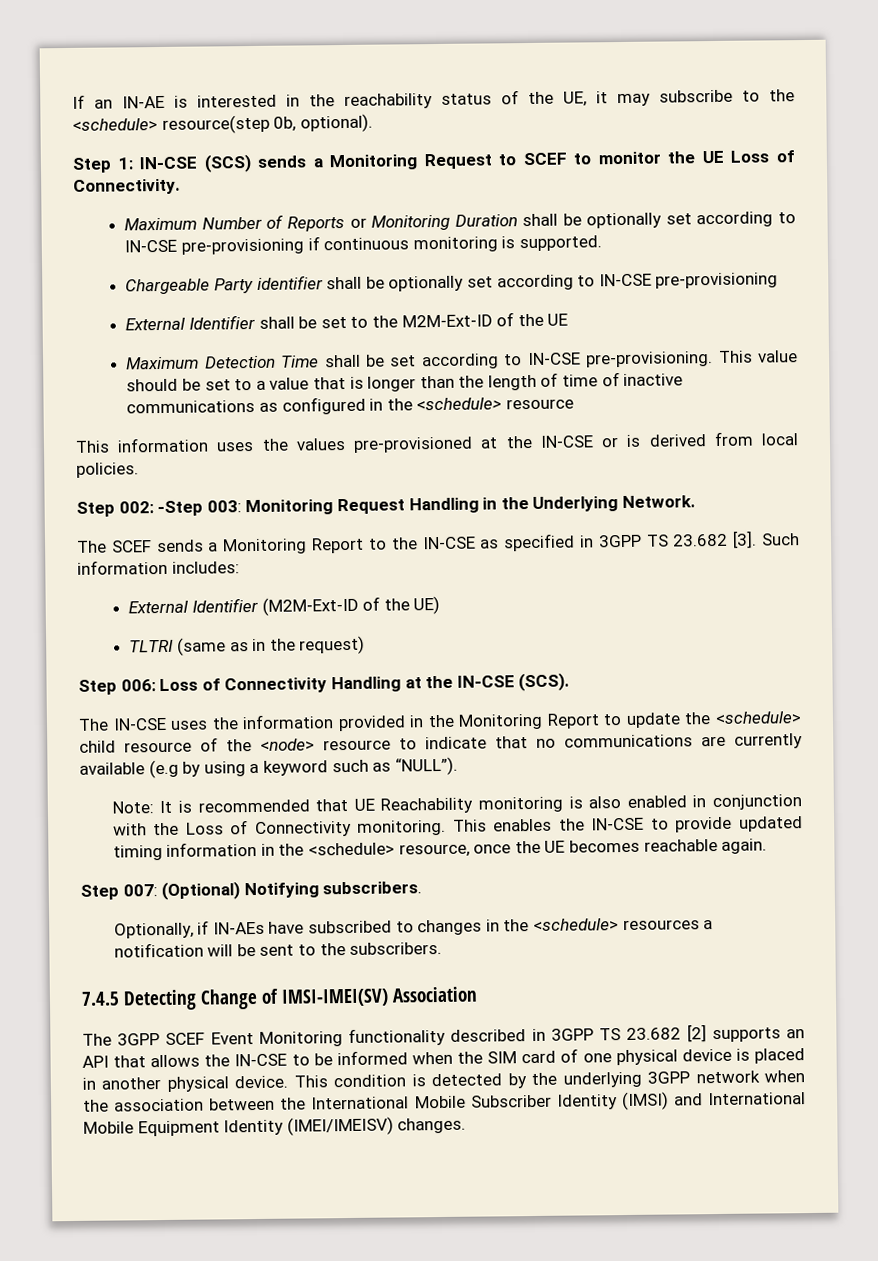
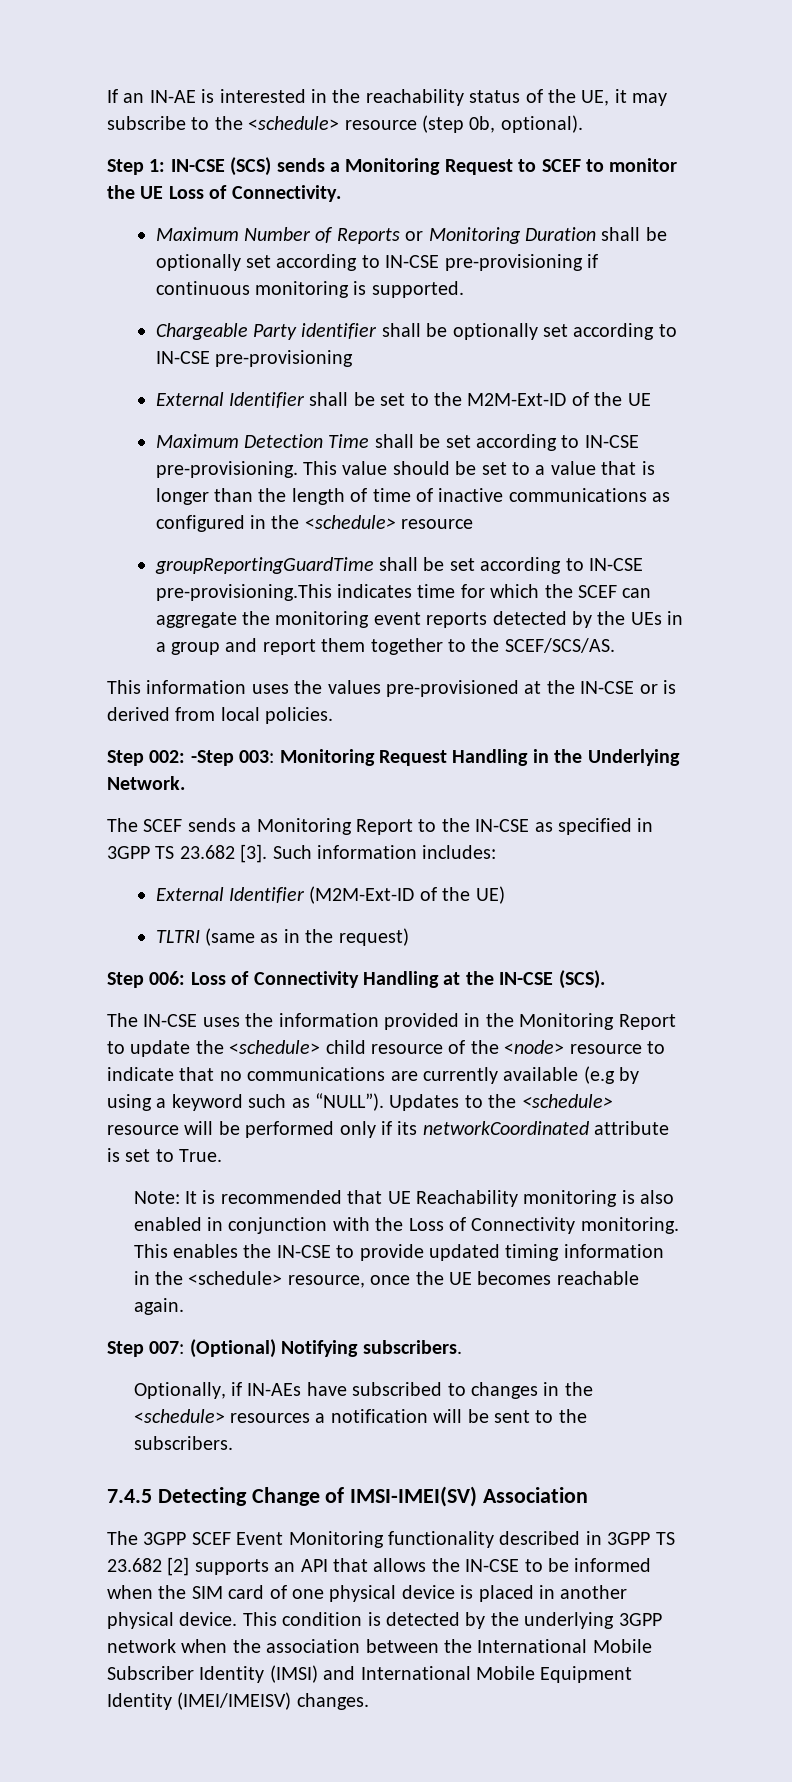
- If an IN-AE is interested in the reachability status of the UE, it may subscribe to the <schedule> resource(step 0b, optional).
+ If an IN-AE is interested in the reachability status of the UE, it may subscribe to the <schedule> resource (step 0b, optional).
+ groupReportingGuardTime shall be set according to IN-CSE pre-provisioning.This indicates time for which the SCEF can aggregate the monitoring event reports detected by the UEs in a group and report them together to the SCEF/SCS/AS.
+ Updates to the <schedule> resource will be performed only if its networkCoordinated attribute is set to True.

